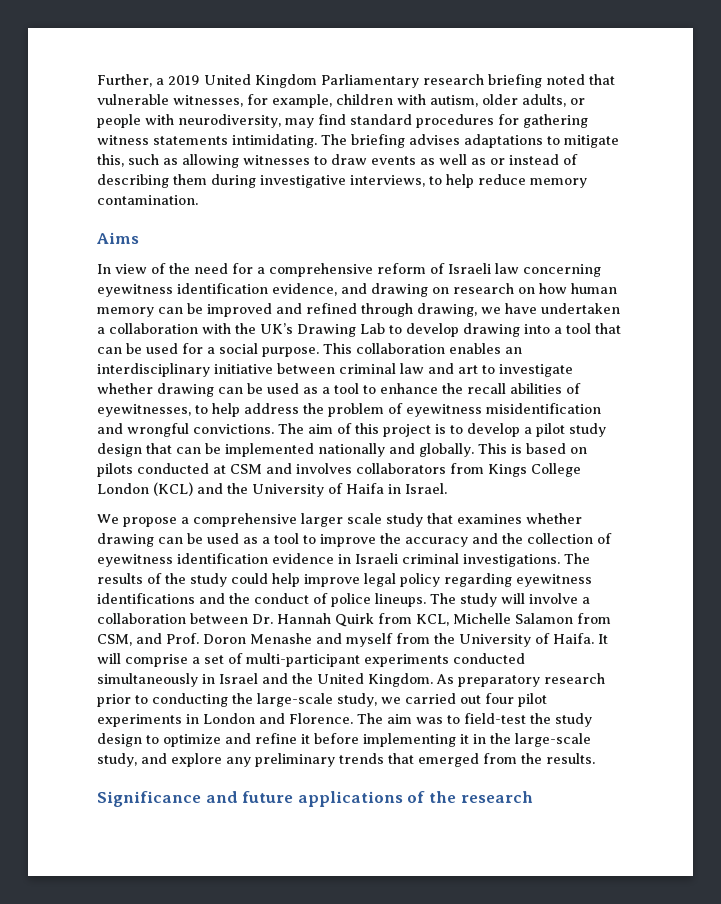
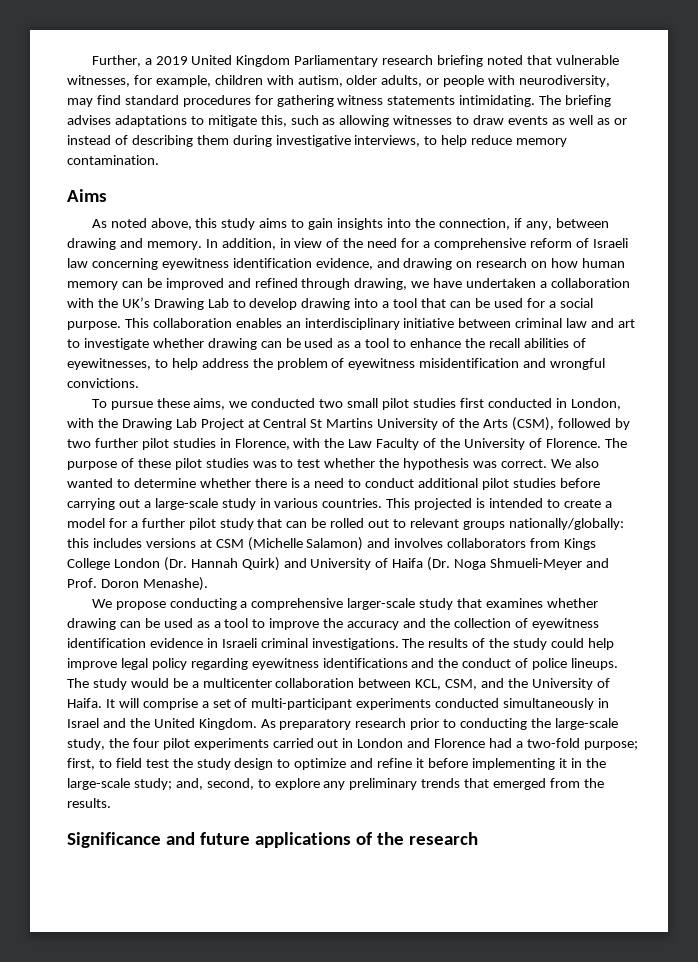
- In view of the need for a comprehensive reform of Israeli law concerning eyewitness identification evidence, and drawing on research on how human memory can be improved and refined through drawing, we have undertaken a collaboration with the UK’s Drawing Lab to develop drawing into a tool that can be used for a social purpose.
+ As noted above, this study aims to gain insights into the connection, if any, between drawing and memory. In addition, in view of the need for a comprehensive reform of Israeli law concerning eyewitness identification evidence, and drawing on research on how human memory can be improved and refined through drawing, we have undertaken a collaboration with the UK’s Drawing Lab to develop drawing into a tool that can be used for a social purpose.
- This collaboration enables an interdisciplinary initiative between criminal law and art to investigate whether drawing can be used as a tool to enhance the recall abilities of eyewitnesses, to help address the problem of eyewitness misidentification and wrongful convictions. The aim of this project is to develop a pilot study design that can be implemented nationally and globally. This is based on pilots conducted at CSM and involves collaborators from Kings College London (KCL) and the University of Haifa in Israel.
+ This collaboration enables an interdisciplinary initiative between criminal law and art to investigate whether drawing can be used as a tool to enhance the recall abilities of eyewitnesses, to help address the problem of eyewitness misidentification and wrongful convictions.
+ To pursue these aims, we conducted two small pilot studies first conducted in London, with the Drawing Lab Project at Central St Martins University of the Arts (CSM), followed by two further pilot studies in Florence, with the Law Faculty of the University of Florence. The purpose of these pilot studies was to test whether the hypothesis was correct. We also wanted to determine whether there is a need to conduct additional pilot studies before carrying out a large-scale study in various countries. This projected is intended to create a model for a further pilot study that can be rolled out to relevant groups nationally/globally: this includes versions at CSM (Michelle Salamon) and involves collaborators from Kings College London (Dr. Hannah Quirk) and University of Haifa (Dr. Noga Shmueli-Meyer and Prof. Doron Menashe).
- We propose a comprehensive larger scale study that examines whether drawing can be used as a tool to improve the accuracy and the collection of eyewitness identification evidence in Israeli criminal investigations.
+ We propose conducting a comprehensive larger-scale study that examines whether drawing can be used as a tool to improve the accuracy and the collection of eyewitness identification evidence in Israeli criminal investigations.
- The study will involve a collaboration between Dr. Hannah Quirk from KCL, Michelle Salamon from CSM, and Prof. Doron Menashe and myself from the University of Haifa.
+ The study would be a multicenter collaboration between KCL, CSM, and the University of Haifa.
- As preparatory research prior to conducting the large-scale study, we carried out four pilot experiments in London and Florence. The aim was to field-test the study design to optimize and refine it before implementing it in the large-scale study, and explore any preliminary trends that emerged from the results.
+ As preparatory research prior to conducting the large-scale study, the four pilot experiments carried out in London and Florence had a two-fold purpose; first, to field test the study design to optimize and refine it before implementing it in the large-scale study; and, second, to explore any preliminary trends that emerged from the results.

